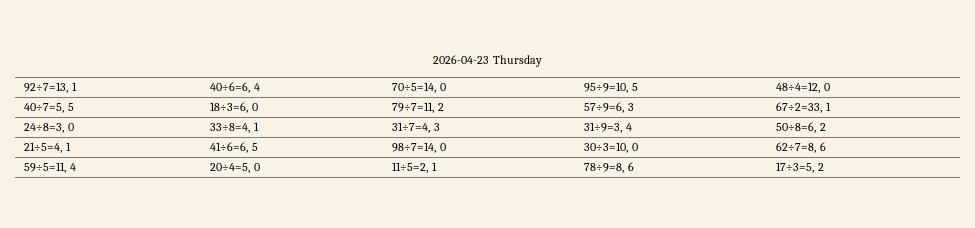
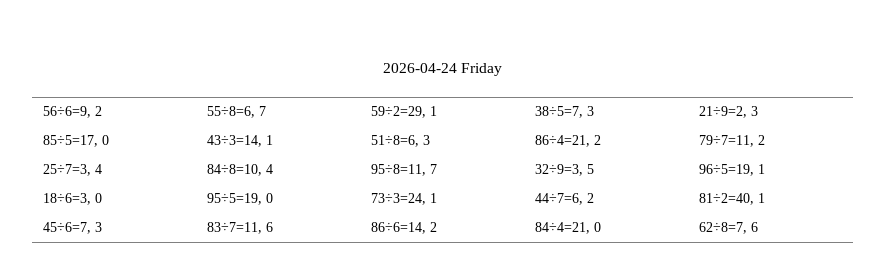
- 2026-04-23 Thursday
- 92÷7=13, 1 | 40÷6=6, 4 | 70÷5=14, 0 | 95÷9=10, 5 | 48÷4=12, 0
- 40÷7=5, 5 | 18÷3=6, 0 | 79÷7=11, 2 | 57÷9=6, 3 | 67÷2=33, 1
- 24÷8=3, 0 | 33÷8=4, 1 | 31÷7=4, 3 | 31÷9=3, 4 | 50÷8=6, 2
- 21÷5=4, 1 | 41÷6=6, 5 | 98÷7=14, 0 | 30÷3=10, 0 | 62÷7=8, 6
- 59÷5=11, 4 | 20÷4=5, 0 | 11÷5=2, 1 | 78÷9=8, 6 | 17÷3=5, 2
+ 2026-04-24 Friday
+ 56÷6=9, 2 | 55÷8=6, 7 | 59÷2=29, 1 | 38÷5=7, 3 | 21÷9=2, 3
+ 85÷5=17, 0 | 43÷3=14, 1 | 51÷8=6, 3 | 86÷4=21, 2 | 79÷7=11, 2
+ 25÷7=3, 4 | 84÷8=10, 4 | 95÷8=11, 7 | 32÷9=3, 5 | 96÷5=19, 1
+ 18÷6=3, 0 | 95÷5=19, 0 | 73÷3=24, 1 | 44÷7=6, 2 | 81÷2=40, 1
+ 45÷6=7, 3 | 83÷7=11, 6 | 86÷6=14, 2 | 84÷4=21, 0 | 62÷8=7, 6

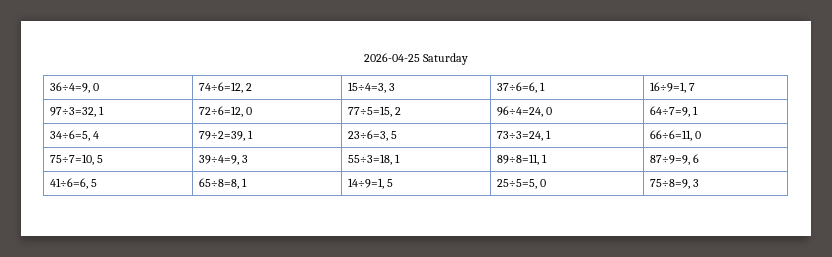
- 2026-04-24 Friday
- 56÷6=9, 2 | 55÷8=6, 7 | 59÷2=29, 1 | 38÷5=7, 3 | 21÷9=2, 3
- 85÷5=17, 0 | 43÷3=14, 1 | 51÷8=6, 3 | 86÷4=21, 2 | 79÷7=11, 2
- 25÷7=3, 4 | 84÷8=10, 4 | 95÷8=11, 7 | 32÷9=3, 5 | 96÷5=19, 1
- 18÷6=3, 0 | 95÷5=19, 0 | 73÷3=24, 1 | 44÷7=6, 2 | 81÷2=40, 1
- 45÷6=7, 3 | 83÷7=11, 6 | 86÷6=14, 2 | 84÷4=21, 0 | 62÷8=7, 6
+ 2026-04-25 Saturday
+ 36÷4=9, 0 | 74÷6=12, 2 | 15÷4=3, 3 | 37÷6=6, 1 | 16÷9=1, 7
+ 97÷3=32, 1 | 72÷6=12, 0 | 77÷5=15, 2 | 96÷4=24, 0 | 64÷7=9, 1
+ 34÷6=5, 4 | 79÷2=39, 1 | 23÷6=3, 5 | 73÷3=24, 1 | 66÷6=11, 0
+ 75÷7=10, 5 | 39÷4=9, 3 | 55÷3=18, 1 | 89÷8=11, 1 | 87÷9=9, 6
+ 41÷6=6, 5 | 65÷8=8, 1 | 14÷9=1, 5 | 25÷5=5, 0 | 75÷8=9, 3

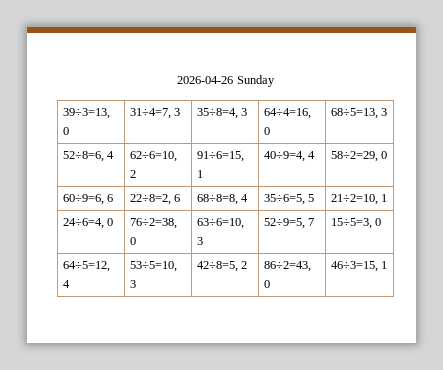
- 2026-04-25 Saturday
- 36÷4=9, 0 | 74÷6=12, 2 | 15÷4=3, 3 | 37÷6=6, 1 | 16÷9=1, 7
- 97÷3=32, 1 | 72÷6=12, 0 | 77÷5=15, 2 | 96÷4=24, 0 | 64÷7=9, 1
- 34÷6=5, 4 | 79÷2=39, 1 | 23÷6=3, 5 | 73÷3=24, 1 | 66÷6=11, 0
- 75÷7=10, 5 | 39÷4=9, 3 | 55÷3=18, 1 | 89÷8=11, 1 | 87÷9=9, 6
- 41÷6=6, 5 | 65÷8=8, 1 | 14÷9=1, 5 | 25÷5=5, 0 | 75÷8=9, 3
+ 2026-04-26 Sunday
+ 39÷3=13, 0 | 31÷4=7, 3 | 35÷8=4, 3 | 64÷4=16, 0 | 68÷5=13, 3
+ 52÷8=6, 4 | 62÷6=10, 2 | 91÷6=15, 1 | 40÷9=4, 4 | 58÷2=29, 0
+ 60÷9=6, 6 | 22÷8=2, 6 | 68÷8=8, 4 | 35÷6=5, 5 | 21÷2=10, 1
+ 24÷6=4, 0 | 76÷2=38, 0 | 63÷6=10, 3 | 52÷9=5, 7 | 15÷5=3, 0
+ 64÷5=12, 4 | 53÷5=10, 3 | 42÷8=5, 2 | 86÷2=43, 0 | 46÷3=15, 1

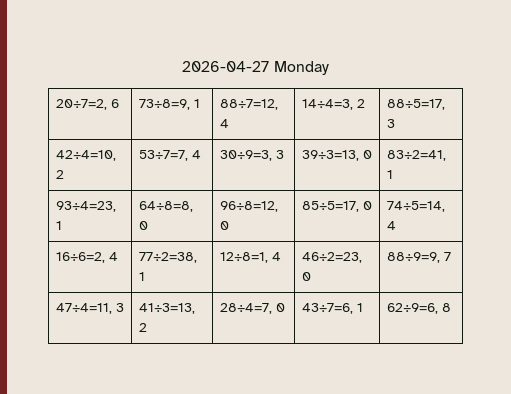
- 2026-04-26 Sunday
- 39÷3=13, 0 | 31÷4=7, 3 | 35÷8=4, 3 | 64÷4=16, 0 | 68÷5=13, 3
- 52÷8=6, 4 | 62÷6=10, 2 | 91÷6=15, 1 | 40÷9=4, 4 | 58÷2=29, 0
- 60÷9=6, 6 | 22÷8=2, 6 | 68÷8=8, 4 | 35÷6=5, 5 | 21÷2=10, 1
- 24÷6=4, 0 | 76÷2=38, 0 | 63÷6=10, 3 | 52÷9=5, 7 | 15÷5=3, 0
- 64÷5=12, 4 | 53÷5=10, 3 | 42÷8=5, 2 | 86÷2=43, 0 | 46÷3=15, 1
+ 2026-04-27 Monday
+ 20÷7=2, 6 | 73÷8=9, 1 | 88÷7=12, 4 | 14÷4=3, 2 | 88÷5=17, 3
+ 42÷4=10, 2 | 53÷7=7, 4 | 30÷9=3, 3 | 39÷3=13, 0 | 83÷2=41, 1
+ 93÷4=23, 1 | 64÷8=8, 0 | 96÷8=12, 0 | 85÷5=17, 0 | 74÷5=14, 4
+ 16÷6=2, 4 | 77÷2=38, 1 | 12÷8=1, 4 | 46÷2=23, 0 | 88÷9=9, 7
+ 47÷4=11, 3 | 41÷3=13, 2 | 28÷4=7, 0 | 43÷7=6, 1 | 62÷9=6, 8

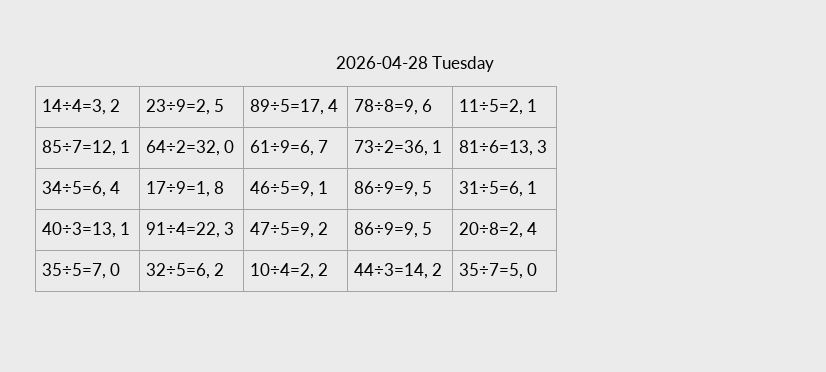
- 2026-04-27 Monday
- 20÷7=2, 6 | 73÷8=9, 1 | 88÷7=12, 4 | 14÷4=3, 2 | 88÷5=17, 3
- 42÷4=10, 2 | 53÷7=7, 4 | 30÷9=3, 3 | 39÷3=13, 0 | 83÷2=41, 1
- 93÷4=23, 1 | 64÷8=8, 0 | 96÷8=12, 0 | 85÷5=17, 0 | 74÷5=14, 4
- 16÷6=2, 4 | 77÷2=38, 1 | 12÷8=1, 4 | 46÷2=23, 0 | 88÷9=9, 7
- 47÷4=11, 3 | 41÷3=13, 2 | 28÷4=7, 0 | 43÷7=6, 1 | 62÷9=6, 8
+ 2026-04-28 Tuesday
+ 14÷4=3, 2 | 23÷9=2, 5 | 89÷5=17, 4 | 78÷8=9, 6 | 11÷5=2, 1
+ 85÷7=12, 1 | 64÷2=32, 0 | 61÷9=6, 7 | 73÷2=36, 1 | 81÷6=13, 3
+ 34÷5=6, 4 | 17÷9=1, 8 | 46÷5=9, 1 | 86÷9=9, 5 | 31÷5=6, 1
+ 40÷3=13, 1 | 91÷4=22, 3 | 47÷5=9, 2 | 86÷9=9, 5 | 20÷8=2, 4
+ 35÷5=7, 0 | 32÷5=6, 2 | 10÷4=2, 2 | 44÷3=14, 2 | 35÷7=5, 0

